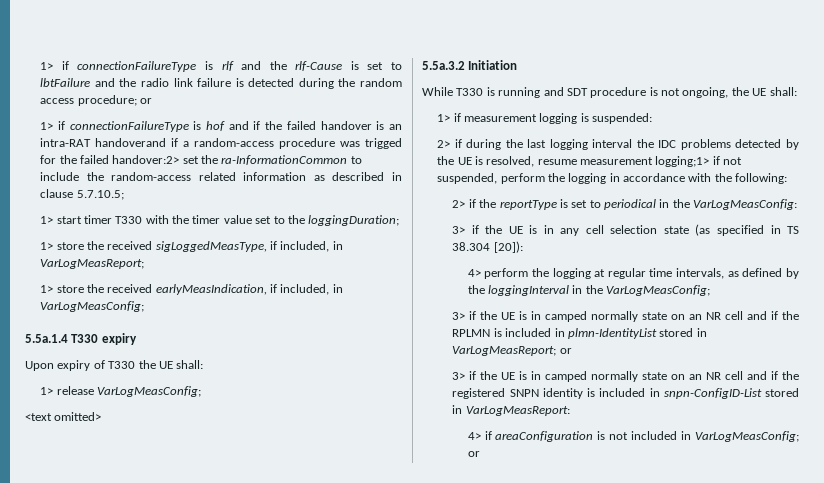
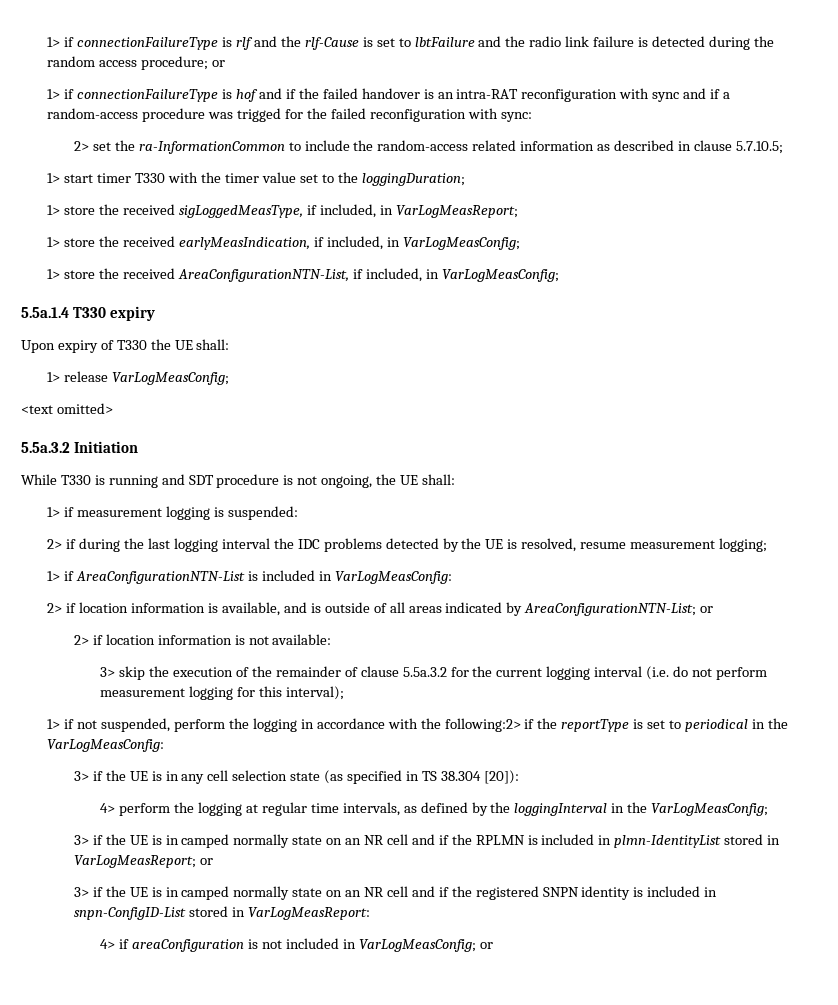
- 1> if connectionFailureType is hof and if the failed handover is an intra-RAT handoverand if a random-access procedure was trigged for the failed handover:2> set the ra-InformationCommon to include the random-access related information as described in clause 5.7.10.5;
+ 1> if connectionFailureType is hof and if the failed handover is an intra-RAT reconfiguration with sync and if a random-access procedure was trigged for the failed reconfiguration with sync:
+ 2> set the ra-InformationCommon to include the random-access related information as described in clause 5.7.10.5;
+ 1> store the received AreaConfigurationNTN-List, if included, in VarLogMeasConfig;
- 2> if during the last logging interval the IDC problems detected by the UE is resolved, resume measurement logging;1> if not suspended, perform the logging in accordance with the following:
- 2> if the reportType is set to periodical in the VarLogMeasConfig:
+ 2> if during the last logging interval the IDC problems detected by the UE is resolved, resume measurement logging;
+ 1> if AreaConfigurationNTN-List is included in VarLogMeasConfig:
+ 2> if location information is available, and is outside of all areas indicated by AreaConfigurationNTN-List; or
+ 2> if location information is not available:
+ 3> skip the execution of the remainder of clause 5.5a.3.2 for the current logging interval (i.e. do not perform measurement logging for this interval);
+ 1> if not suspended, perform the logging in accordance with the following:2> if the reportType is set to periodical in the VarLogMeasConfig:

